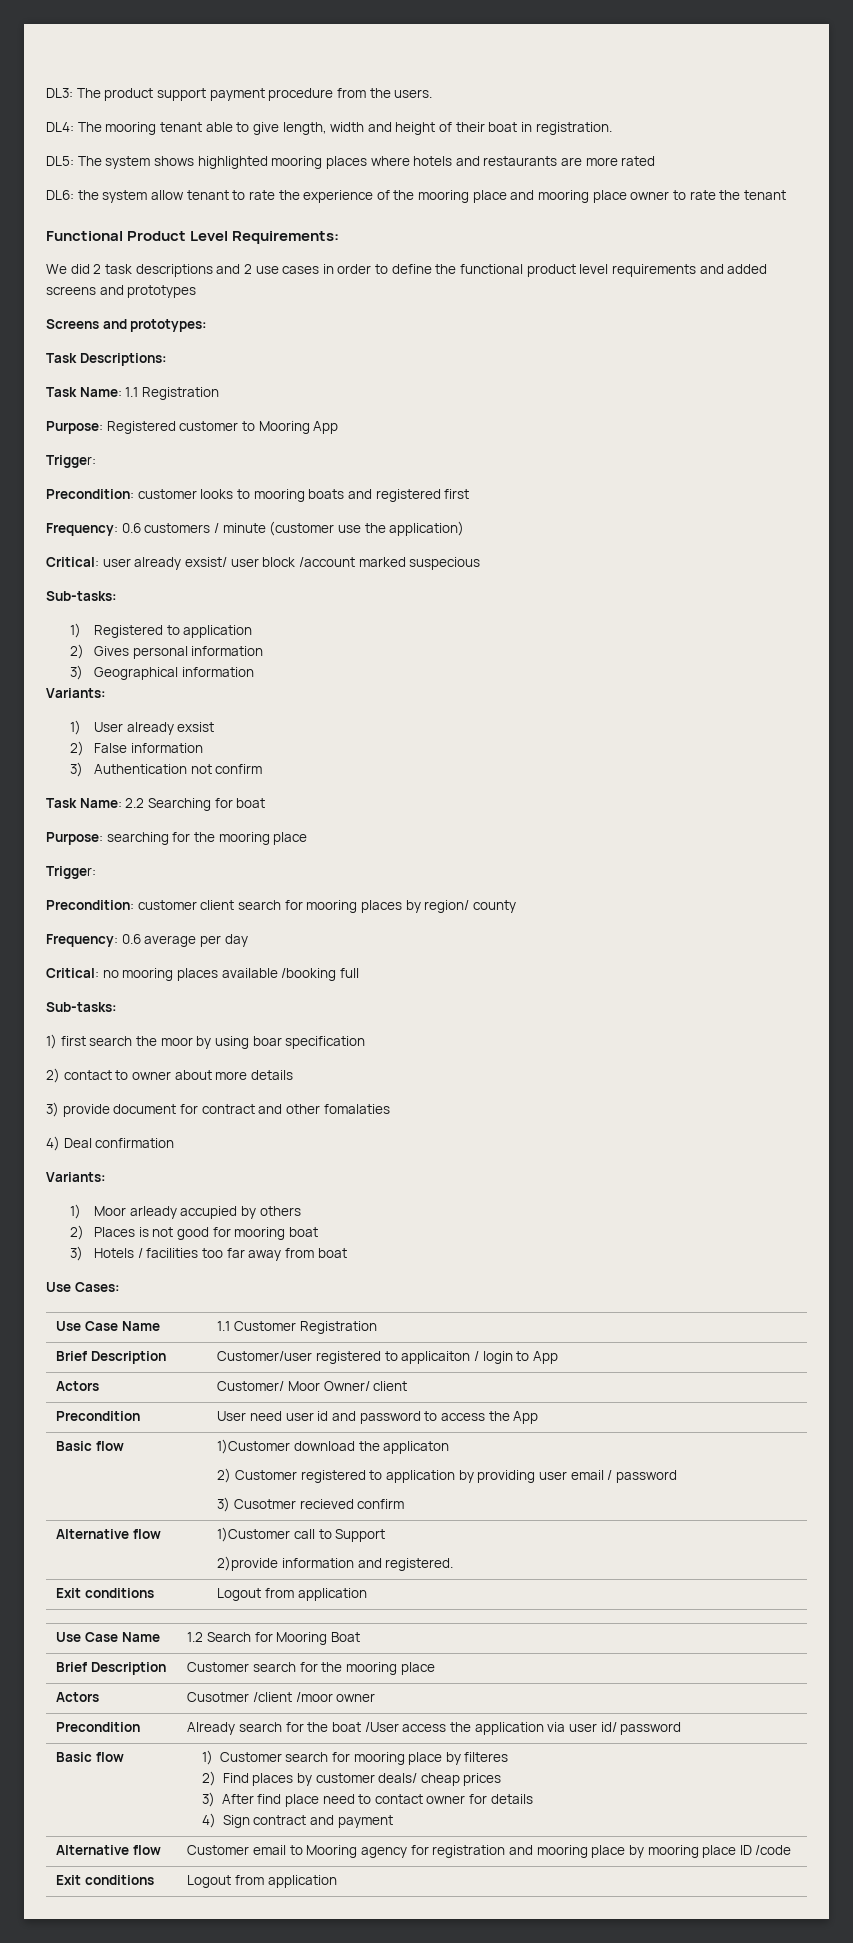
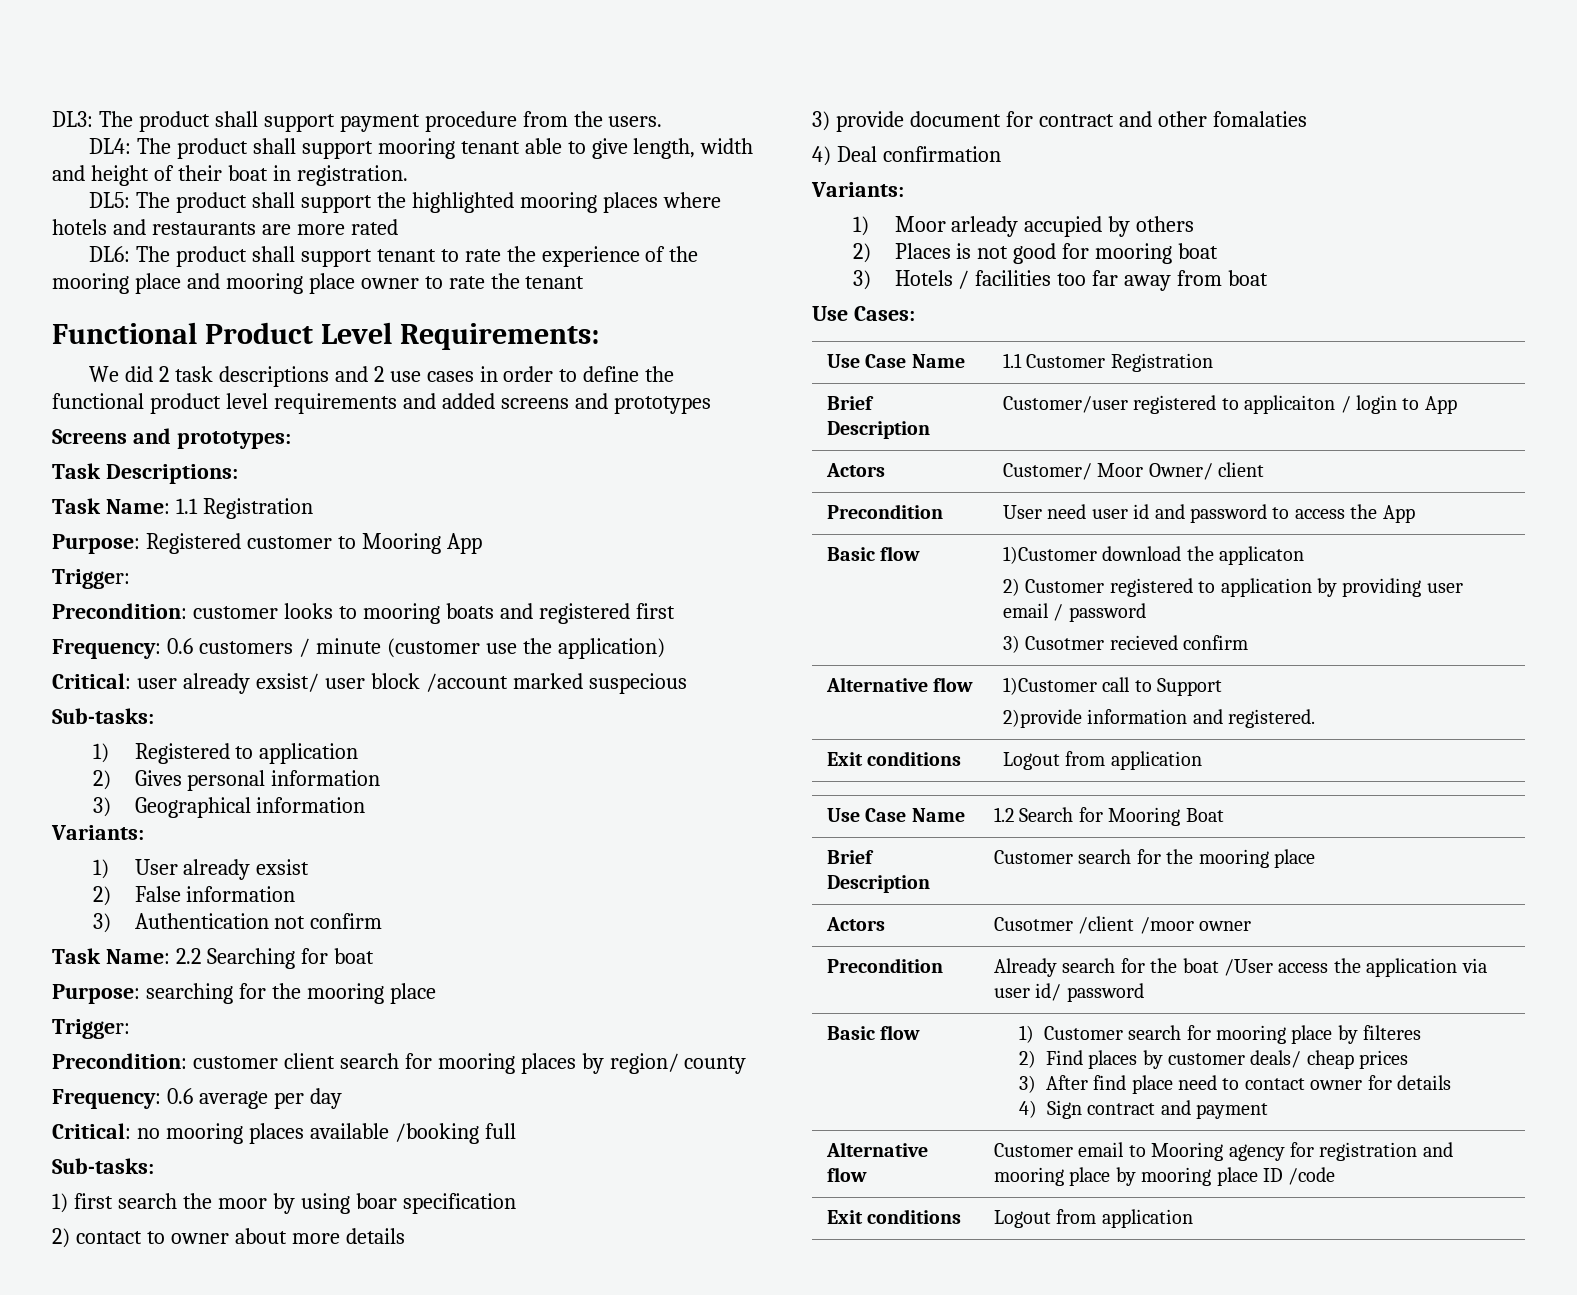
- DL3: The product support payment procedure from the users.
+ DL3: The product shall support payment procedure from the users.
- DL4: The mooring tenant able to give length, width and height of their boat in registration.
+ DL4: The product shall support mooring tenant able to give length, width and height of their boat in registration.
- DL5: The system shows highlighted mooring places where hotels and restaurants are more rated
+ DL5: The product shall support the highlighted mooring places where hotels and restaurants are more rated
- DL6: the system allow tenant to rate the experience of the mooring place and mooring place owner to rate the tenant
+ DL6: The product shall support tenant to rate the experience of the mooring place and mooring place owner to rate the tenant

